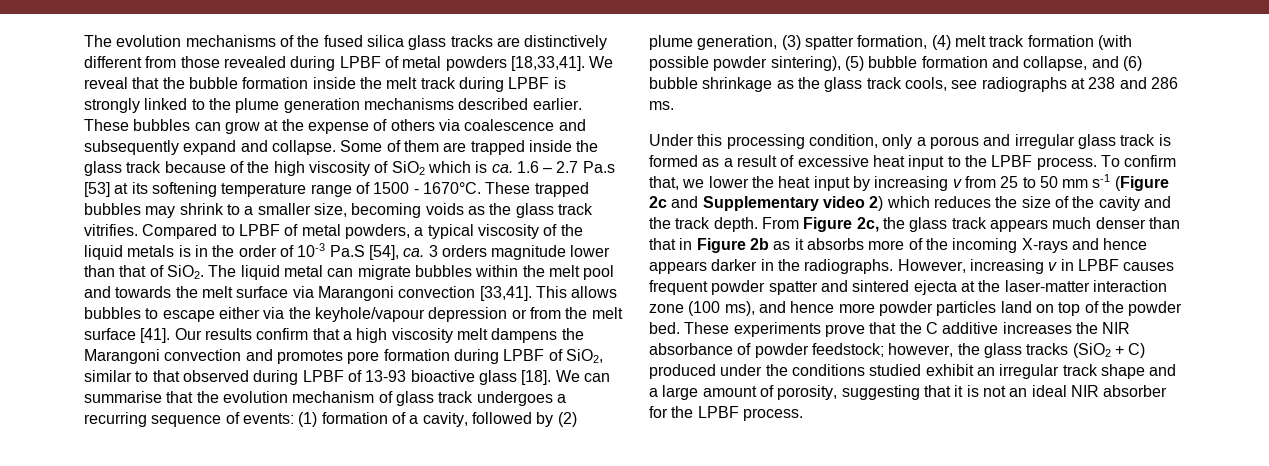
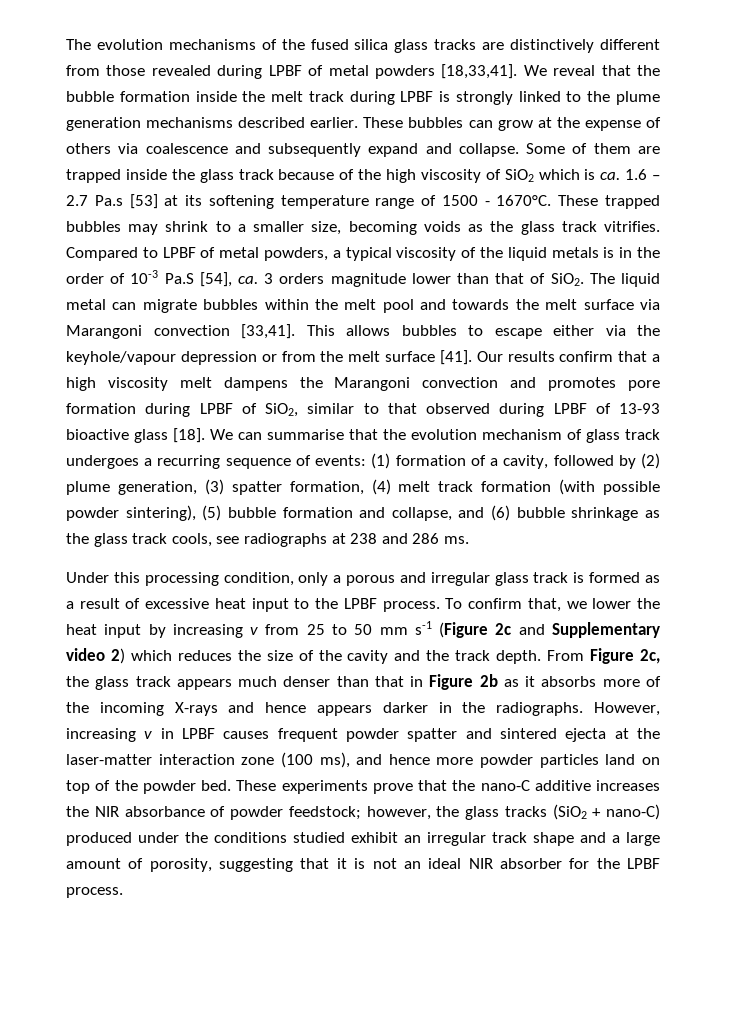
- These experiments prove that the C additive increases the NIR absorbance of powder feedstock; however, the glass tracks (SiO2 + C) produced under the conditions studied exhibit an irregular track shape and a large amount of porosity, suggesting that it is not an ideal NIR absorber for the LPBF process.
+ These experiments prove that the nano-C additive increases the NIR absorbance of powder feedstock; however, the glass tracks (SiO2 + nano-C) produced under the conditions studied exhibit an irregular track shape and a large amount of porosity, suggesting that it is not an ideal NIR absorber for the LPBF process.

